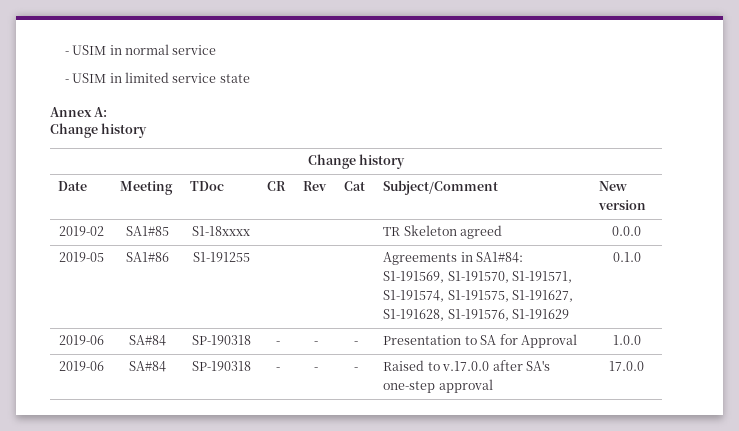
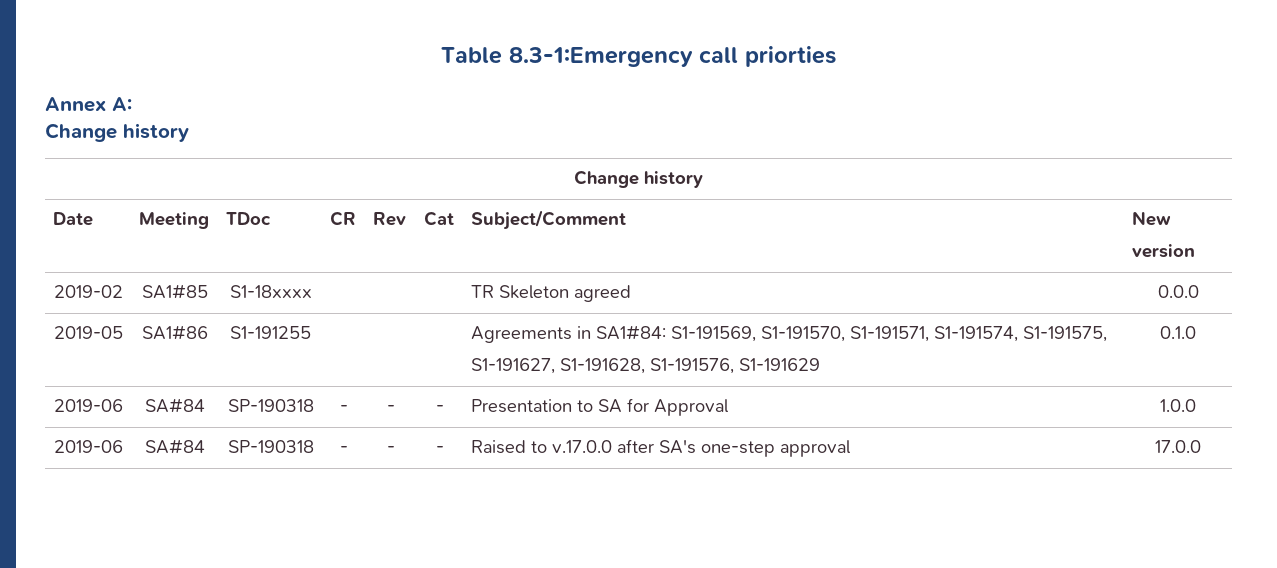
- - USIM in normal service
- - USIM in limited service state
+ Table 8.3-1:Emergency call priorties

